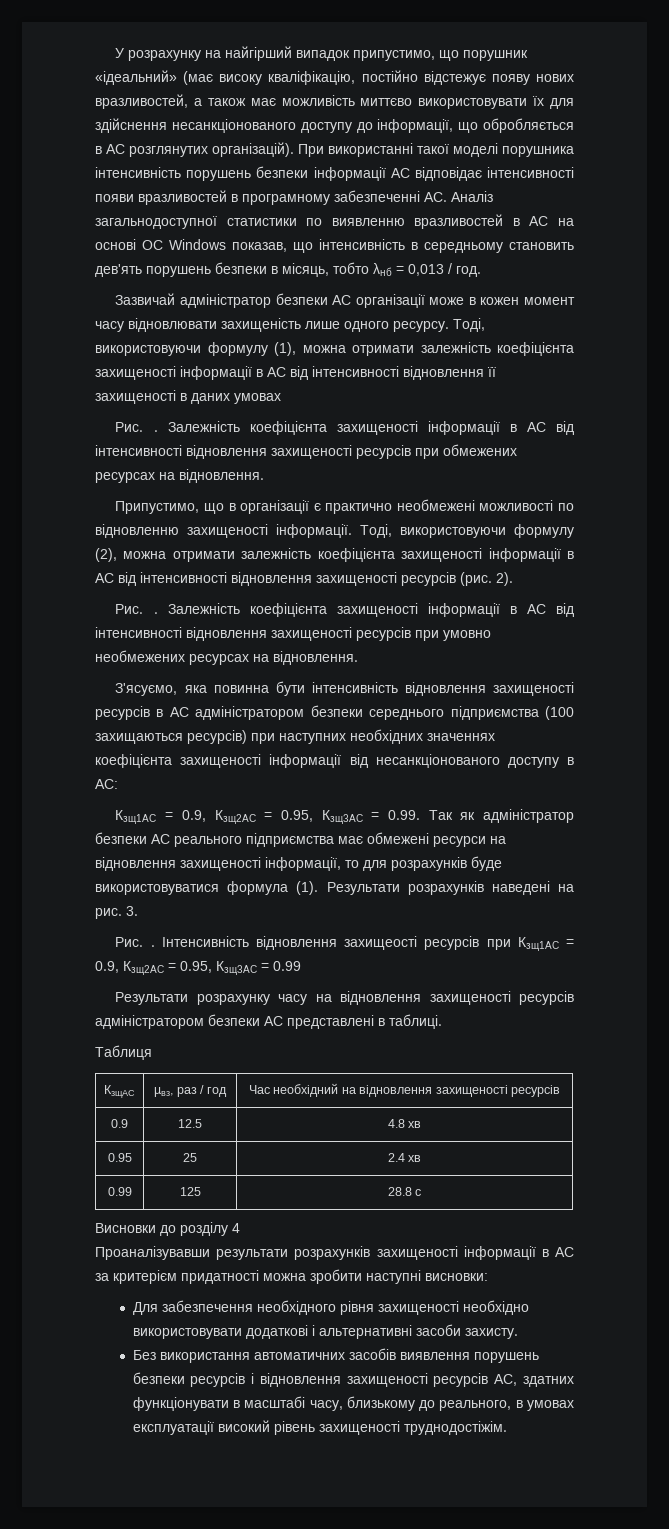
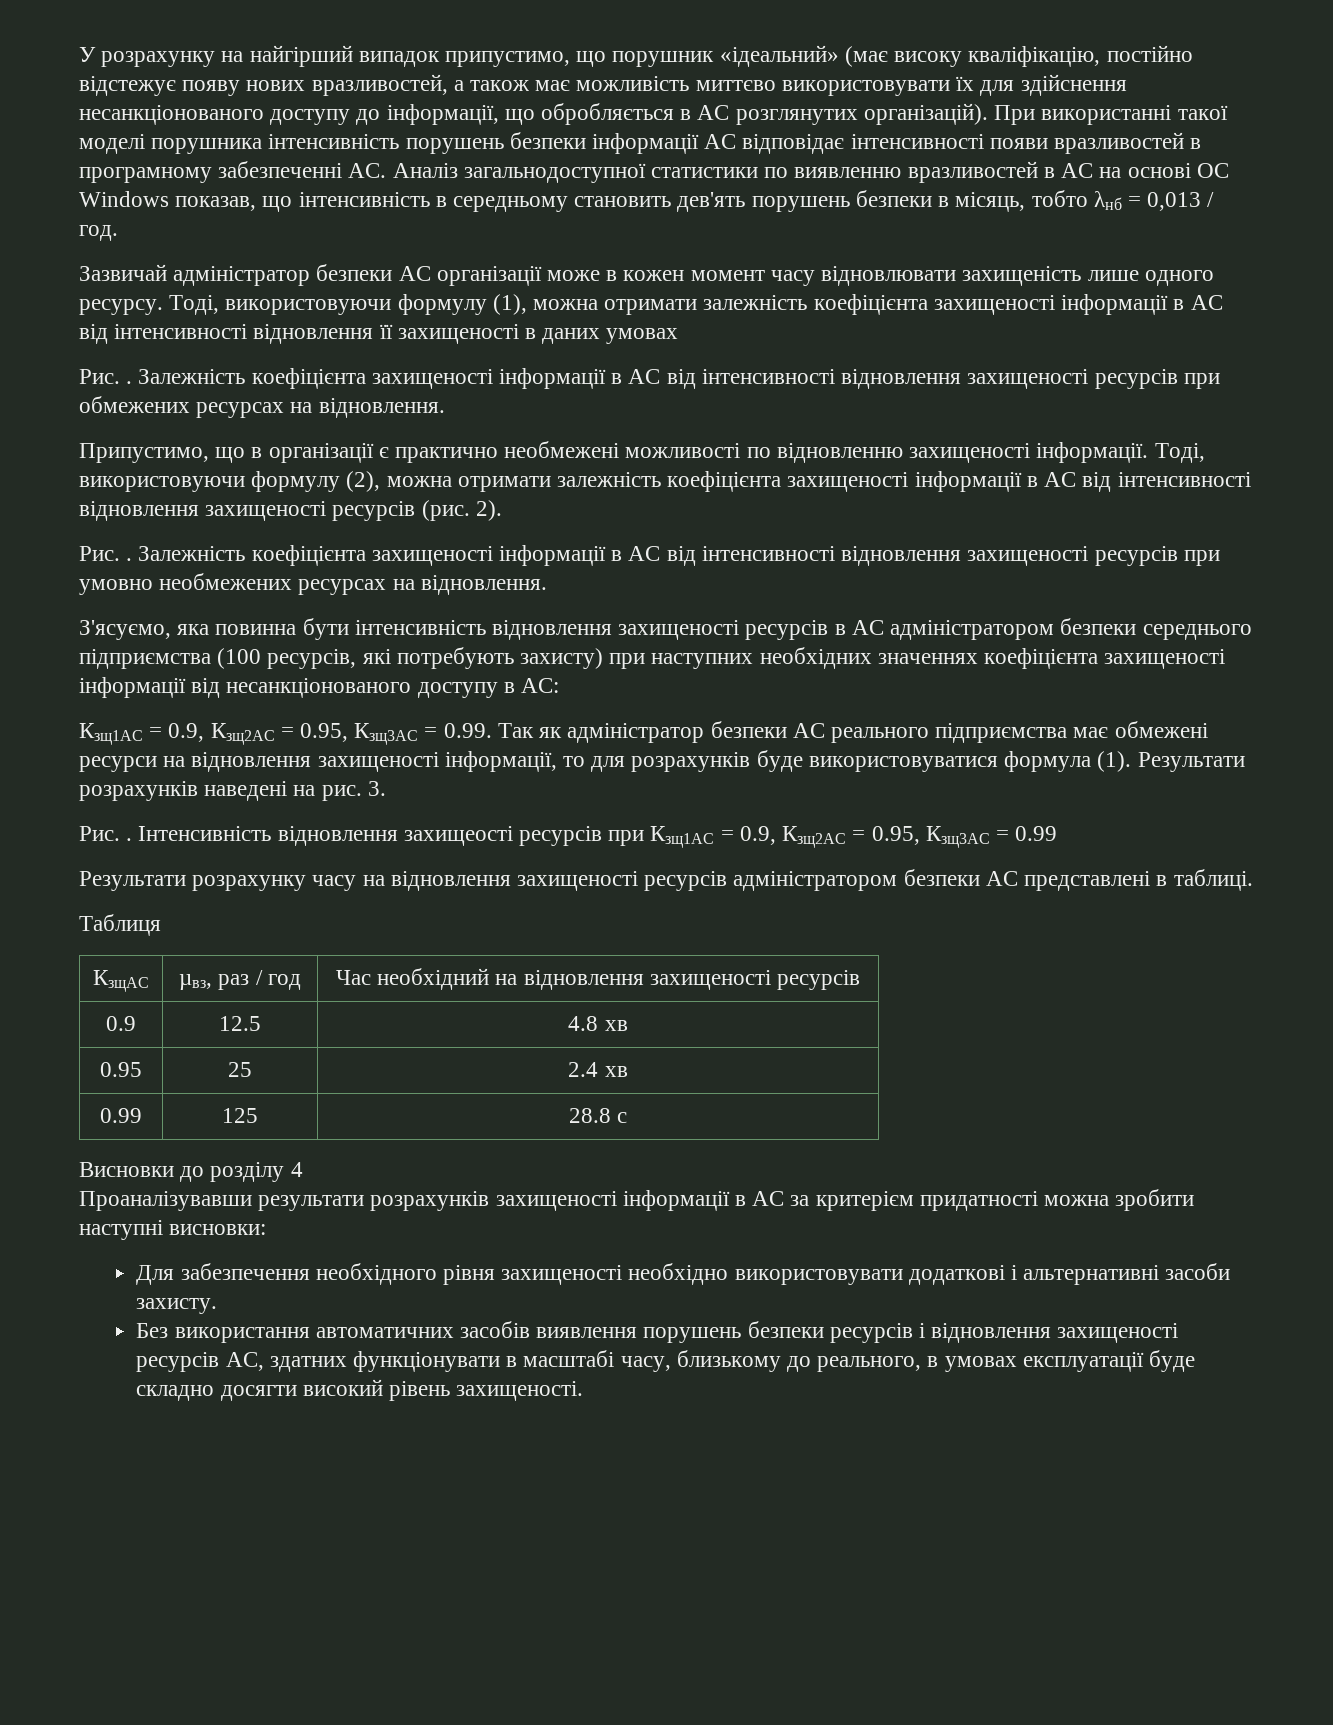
- З'ясуємо, яка повинна бути інтенсивність відновлення захищеності ресурсів в АС адміністратором безпеки середнього підприємства (100 захищаються ресурсів) при наступних необхідних значеннях коефіцієнта захищеності інформації від несанкціонованого доступу в АС:
+ З'ясуємо, яка повинна бути інтенсивність відновлення захищеності ресурсів в АС адміністратором безпеки середнього підприємства (100 ресурсів, які потребують захисту) при наступних необхідних значеннях коефіцієнта захищеності інформації від несанкціонованого доступу в АС:
- Без використання автоматичних засобів виявлення порушень безпеки ресурсів і відновлення захищеності ресурсів АС, здатних функціонувати в масштабі часу, близькому до реального, в умовах експлуатації високий рівень захищеності труднодостіжім.
+ Без використання автоматичних засобів виявлення порушень безпеки ресурсів і відновлення захищеності ресурсів АС, здатних функціонувати в масштабі часу, близькому до реального, в умовах експлуатації буде складно досягти високий рівень захищеності.

